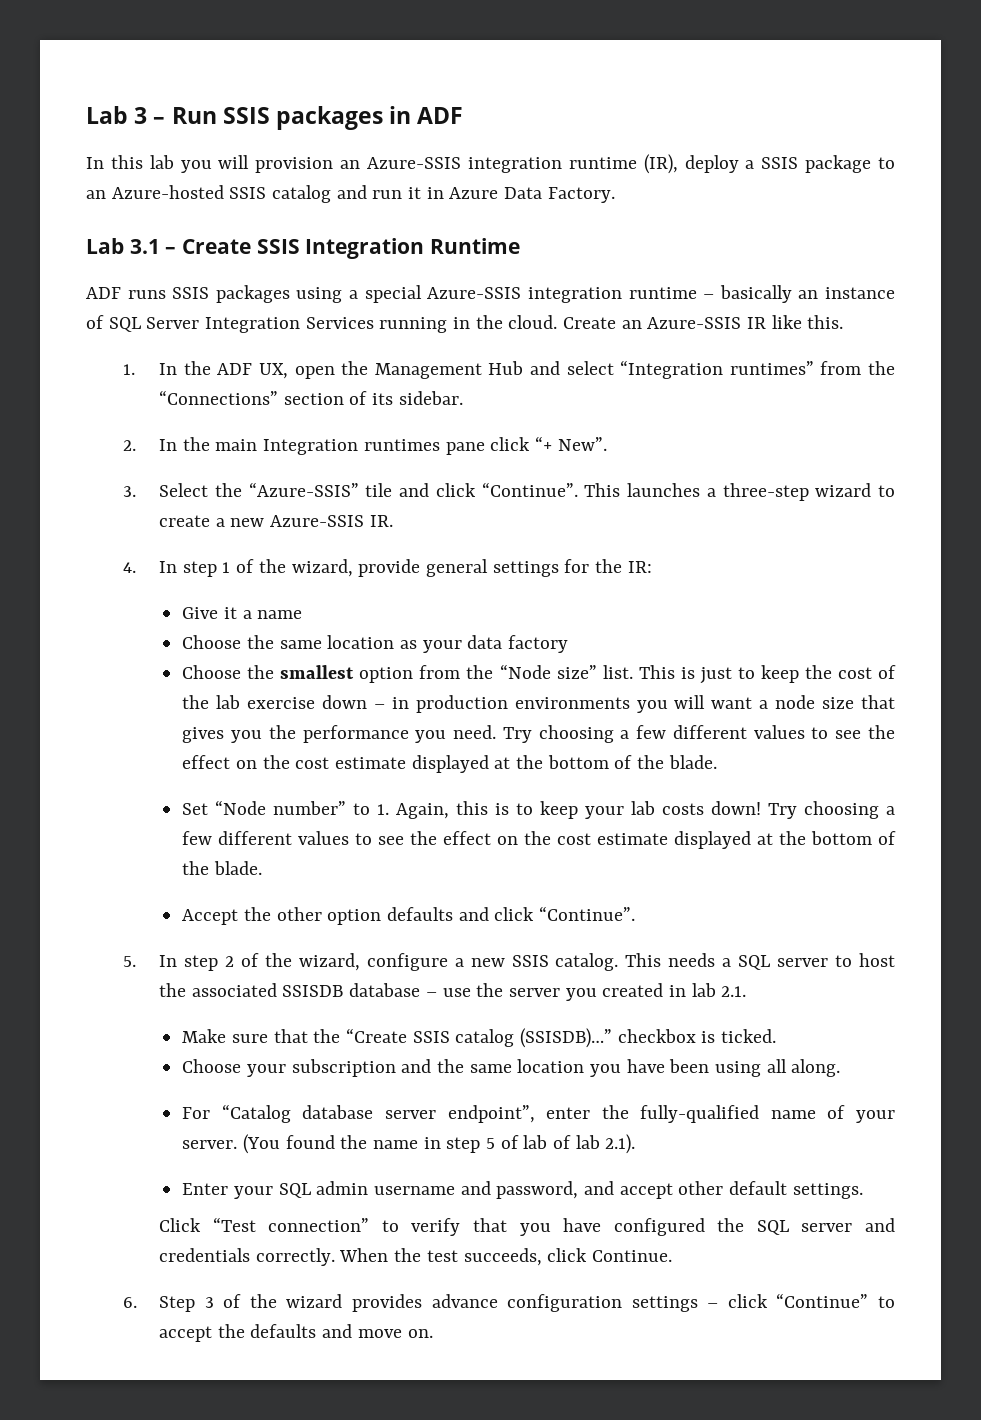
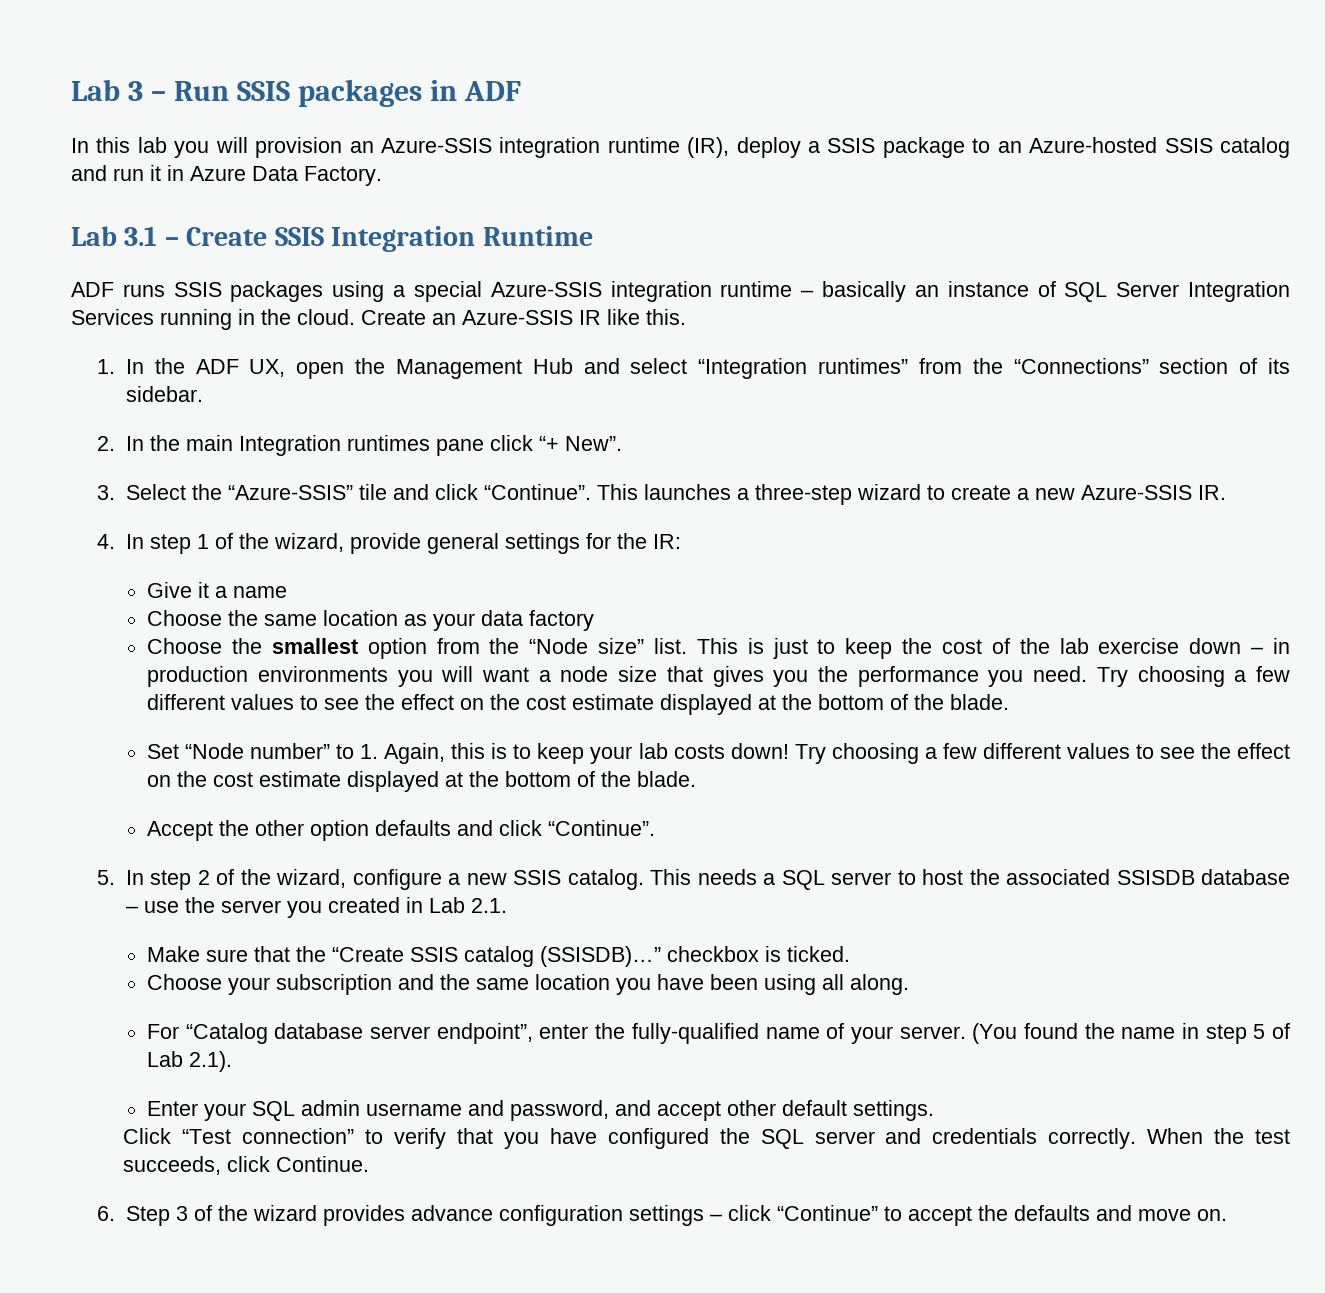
- This needs a SQL server to host the associated SSISDB database – use the server you created in lab 2.1.
+ This needs a SQL server to host the associated SSISDB database – use the server you created in Lab 2.1.
- (You found the name in step 5 of lab of lab 2.1).
+ (You found the name in step 5 of Lab 2.1).

